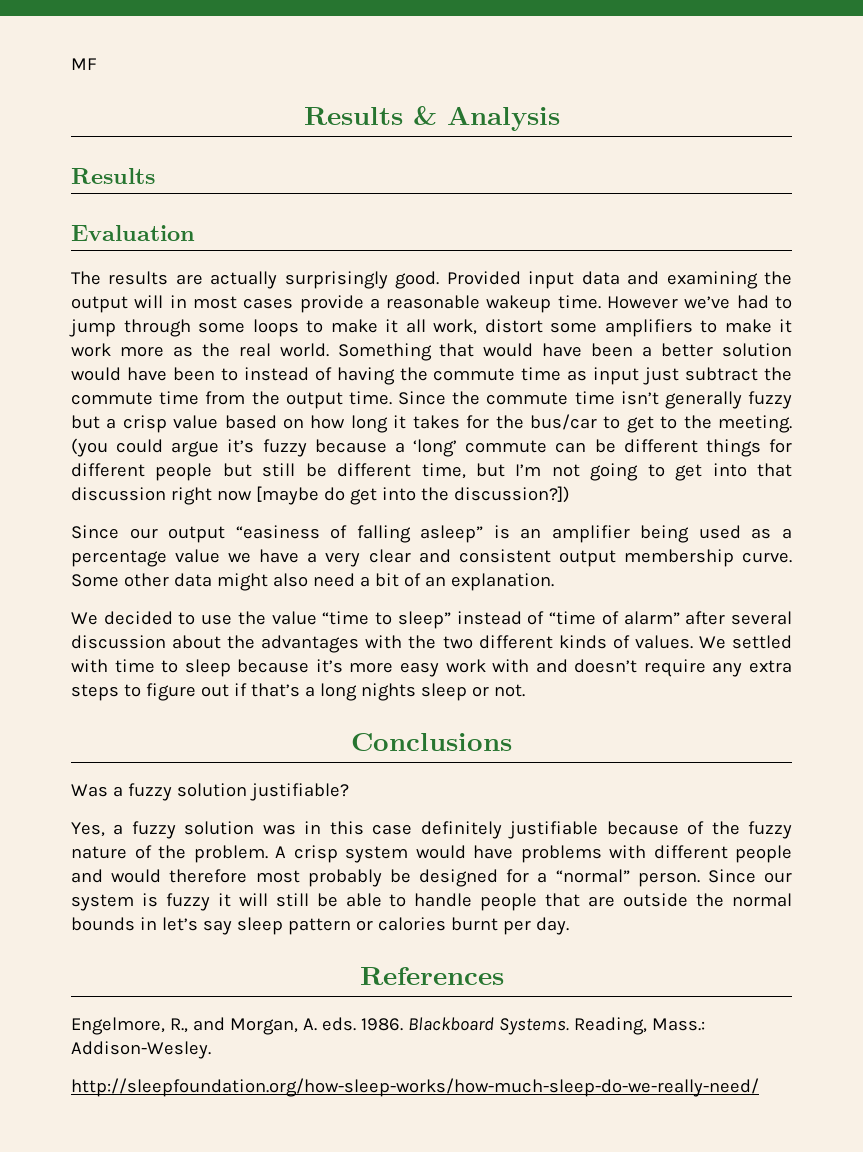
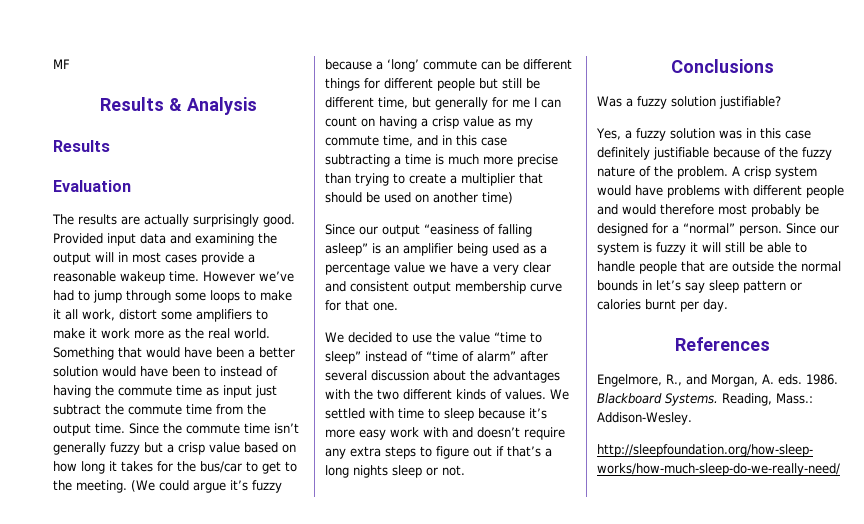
- (you could argue it’s fuzzy because a ‘long’ commute can be different things for different people but still be different time, but I’m not going to get into that discussion right now [maybe do get into the discussion?])
+ (We could argue it’s fuzzy because a ‘long’ commute can be different things for different people but still be different time, but generally for me I can count on having a crisp value as my commute time, and in this case subtracting a time is much more precise than trying to create a multiplier that should be used on another time)
- Since our output “easiness of falling asleep” is an amplifier being used as a percentage value we have a very clear and consistent output membership curve. Some other data might also need a bit of an explanation.
+ Since our output “easiness of falling asleep” is an amplifier being used as a percentage value we have a very clear and consistent output membership curve for that one.

